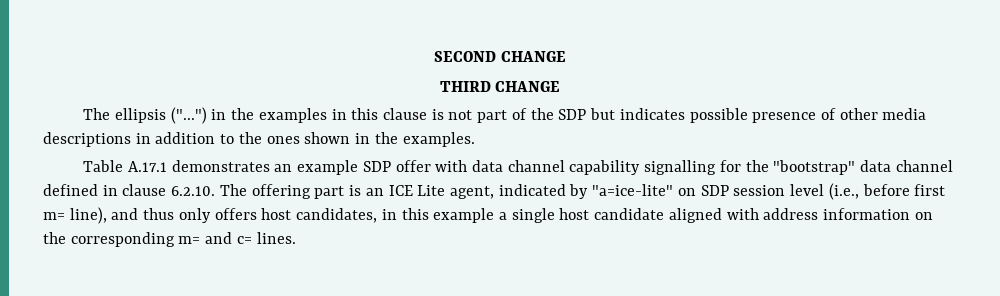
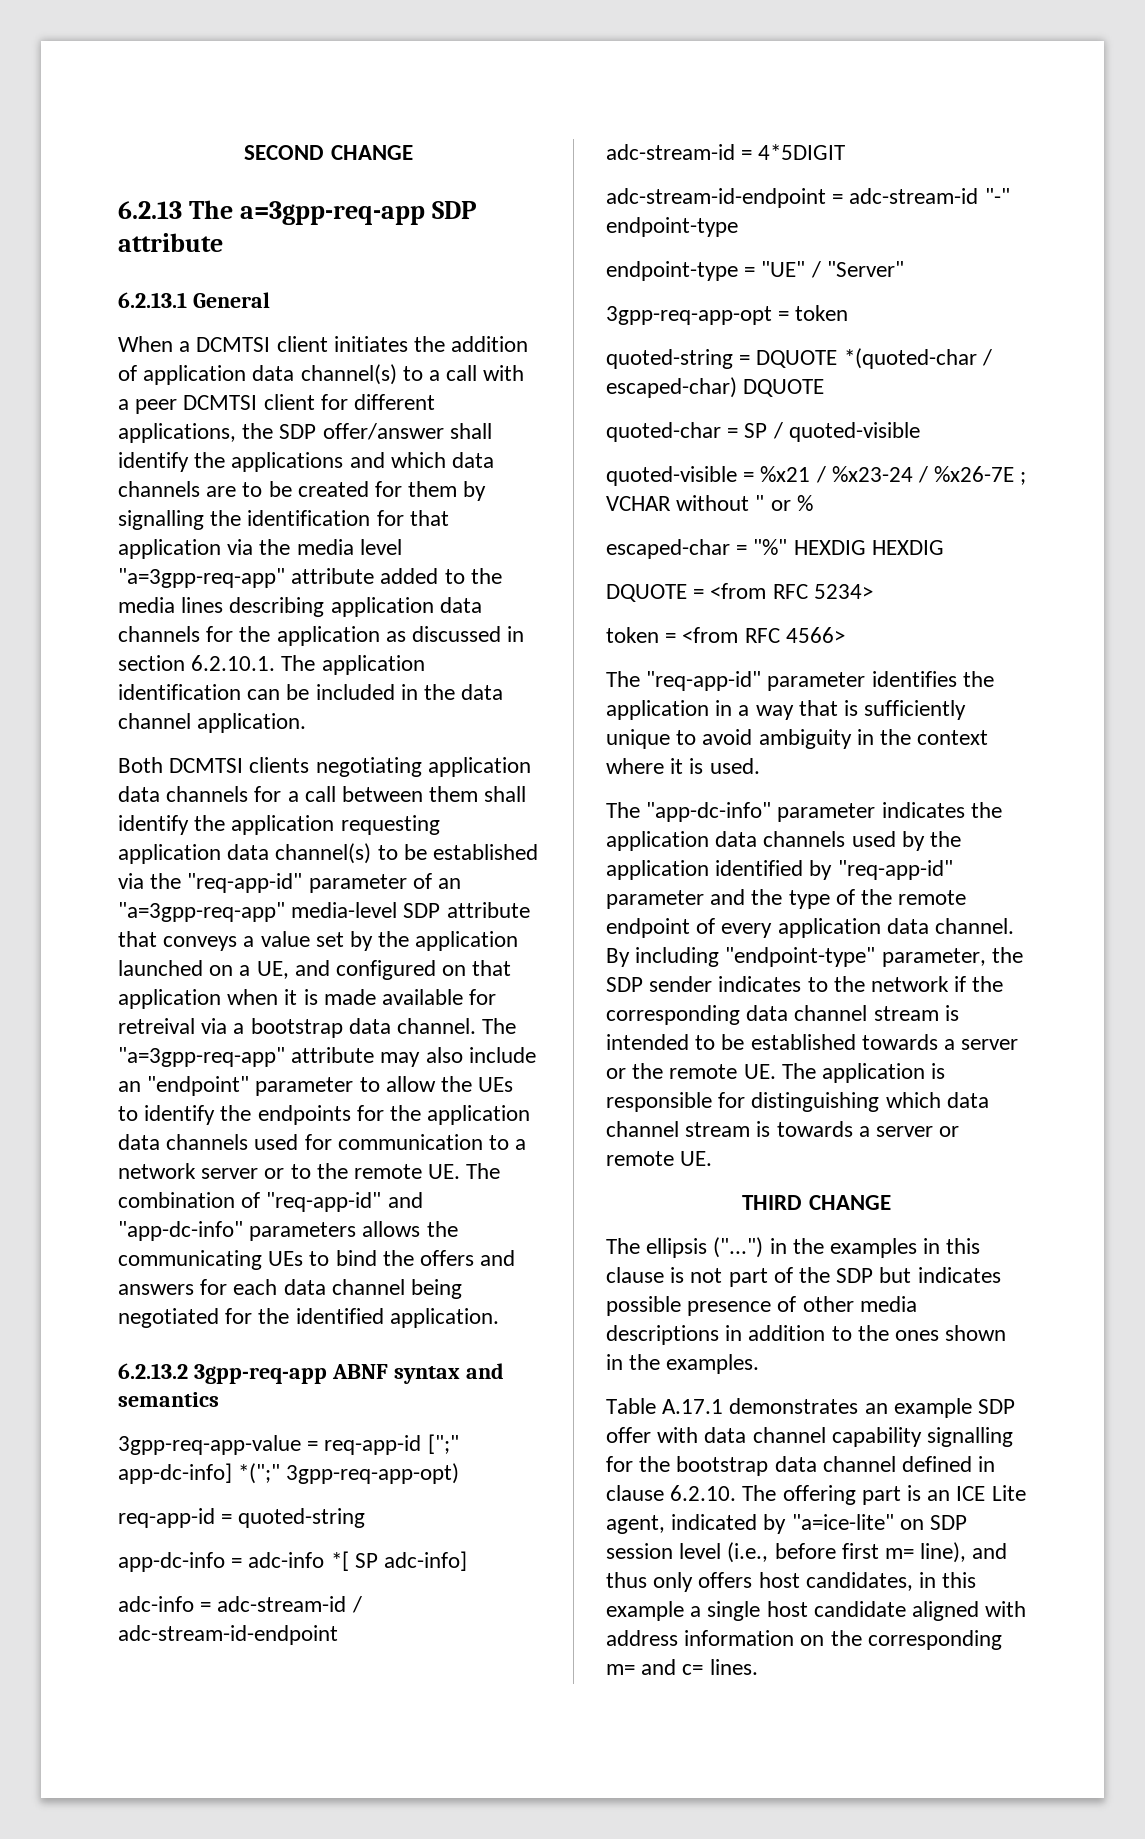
+ 6.2.13 The a=3gpp-req-app SDP attribute
+ 6.2.13.1 General
+ When a DCMTSI client initiates the addition of application data channel(s) to a call with a peer DCMTSI client for different applications, the SDP offer/answer shall identify the applications and which data channels are to be created for them by signalling the identification for that application via the media level "a=3gpp-req-app" attribute added to the media lines describing application data channels for the application as discussed in section 6.2.10.1. The application identification can be included in the data channel application.
+ Both DCMTSI clients negotiating application data channels for a call between them shall identify the application requesting application data channel(s) to be established via the "req-app-id" parameter of an "a=3gpp-req-app" media-level SDP attribute that conveys a value set by the application launched on a UE, and configured on that application when it is made available for retreival via a bootstrap data channel. The "a=3gpp-req-app" attribute may also include an "endpoint" parameter to allow the UEs to identify the endpoints for the application data channels used for communication to a network server or to the remote UE. The combination of "req-app-id" and "app-dc-info" parameters allows the communicating UEs to bind the offers and answers for each data channel being negotiated for the identified application.
+ 6.2.13.2 3gpp-req-app ABNF syntax and semantics
+ 3gpp-req-app-value = req-app-id [";" app-dc-info] *(";" 3gpp-req-app-opt)
+ req-app-id = quoted-string
+ app-dc-info = adc-info *[ SP adc-info]
+ adc-info = adc-stream-id / adc-stream-id-endpoint
+ adc-stream-id = 4*5DIGIT
+ adc-stream-id-endpoint = adc-stream-id "-" endpoint-type
+ endpoint-type = "UE" / "Server"
+ 3gpp-req-app-opt = token
+ quoted-string = DQUOTE *(quoted-char / escaped-char) DQUOTE
+ quoted-char = SP / quoted-visible
+ quoted-visible = %x21 / %x23-24 / %x26-7E ; VCHAR without " or %
+ escaped-char = "%" HEXDIG HEXDIG
+ DQUOTE = <from RFC 5234>
+ token = <from RFC 4566>
+ The "req-app-id" parameter identifies the application in a way that is sufficiently unique to avoid ambiguity in the context where it is used.
+ The "app-dc-info" parameter indicates the application data channels used by the application identified by "req-app-id" parameter and the type of the remote endpoint of every application data channel. By including "endpoint-type" parameter, the SDP sender indicates to the network if the corresponding data channel stream is intended to be established towards a server or the remote UE. The application is responsible for distinguishing which data channel stream is towards a server or remote UE.
- Table A.17.1 demonstrates an example SDP offer with data channel capability signalling for the "bootstrap" data channel defined in clause 6.2.10. The offering part is an ICE Lite agent, indicated by "a=ice-lite" on SDP session level (i.e., before first m= line), and thus only offers host candidates, in this example a single host candidate aligned with address information on the corresponding m= and c= lines.
+ Table A.17.1 demonstrates an example SDP offer with data channel capability signalling for the bootstrap data channel defined in clause 6.2.10. The offering part is an ICE Lite agent, indicated by "a=ice-lite" on SDP session level (i.e., before first m= line), and thus only offers host candidates, in this example a single host candidate aligned with address information on the corresponding m= and c= lines.

